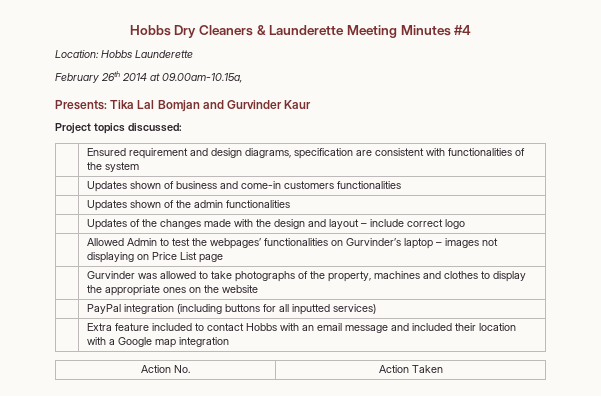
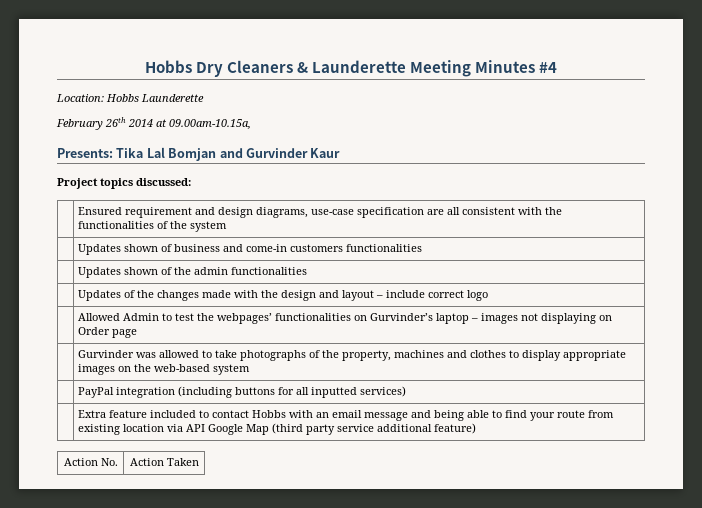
- | Ensured requirement and design diagrams, specification are consistent with functionalities of the system
+ | Ensured requirement and design diagrams, use-case specification are all consistent with the functionalities of the system
- | Allowed Admin to test the webpages’ functionalities on Gurvinder’s laptop – images not displaying on Price List page
+ | Allowed Admin to test the webpages’ functionalities on Gurvinder’s laptop – images not displaying on Order page
- | Gurvinder was allowed to take photographs of the property, machines and clothes to display the appropriate ones on the website
+ | Gurvinder was allowed to take photographs of the property, machines and clothes to display appropriate images on the web-based system
- | Extra feature included to contact Hobbs with an email message and included their location with a Google map integration
+ | Extra feature included to contact Hobbs with an email message and being able to find your route from existing location via API Google Map (third party service additional feature)

